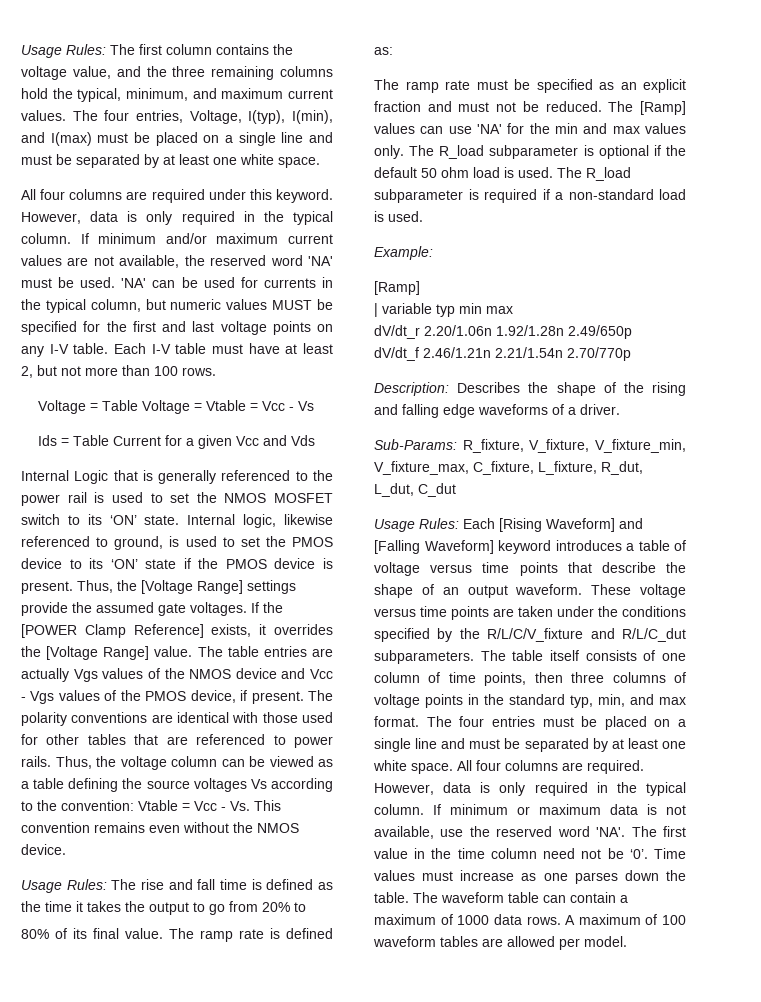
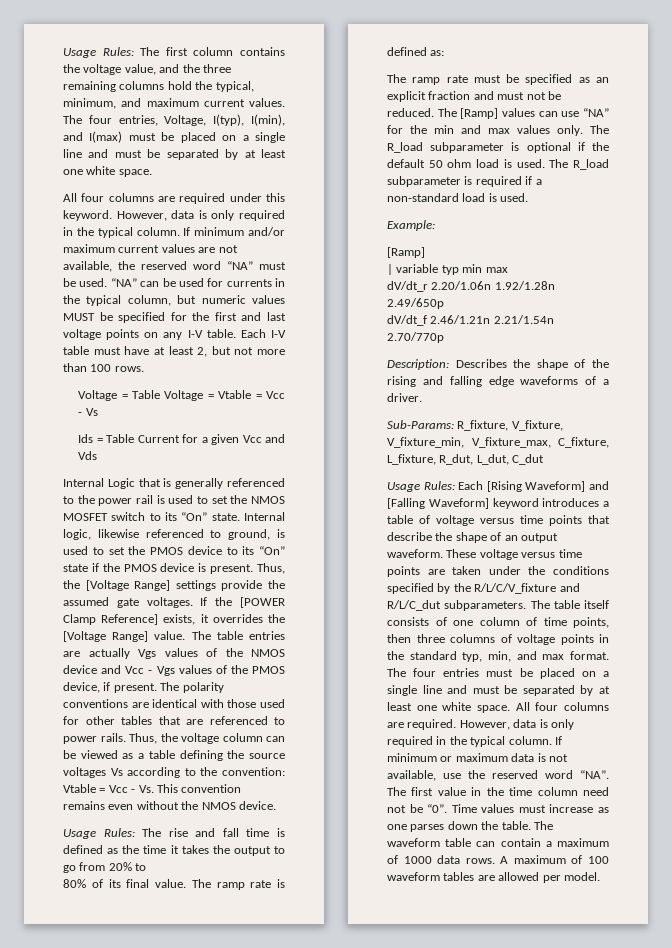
- If minimum and/or maximum current values are not available, the reserved word 'NA' must be used.
+ If minimum and/or maximum current values are not available, the reserved word “NA” must be used.
- 'NA' can be used for currents in the typical column, but numeric values MUST be specified for the first and last voltage points on any I-V table.
+ “NA” can be used for currents in the typical column, but numeric values MUST be specified for the first and last voltage points on any I-V table.
- Internal Logic that is generally referenced to the power rail is used to set the NMOS MOSFET switch to its ‘ON’ state.
+ Internal Logic that is generally referenced to the power rail is used to set the NMOS MOSFET switch to its “On” state.
- Internal logic, likewise referenced to ground, is used to set the PMOS device to its ‘ON’ state if the PMOS device is present.
+ Internal logic, likewise referenced to ground, is used to set the PMOS device to its “On” state if the PMOS device is present.
- The [Ramp] values can use 'NA' for the min and max values only.
+ The [Ramp] values can use “NA” for the min and max values only.
- If minimum or maximum data is not available, use the reserved word 'NA'. The first value in the time column need not be ‘0’.
+ If minimum or maximum data is not available, use the reserved word “NA”. The first value in the time column need not be “0”.

